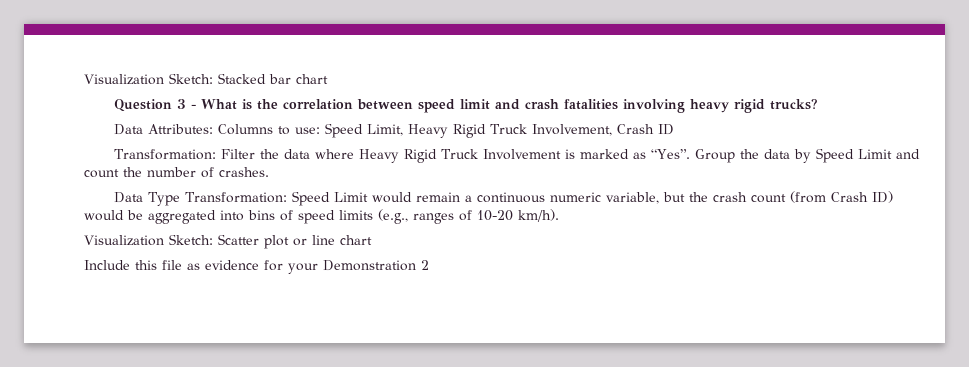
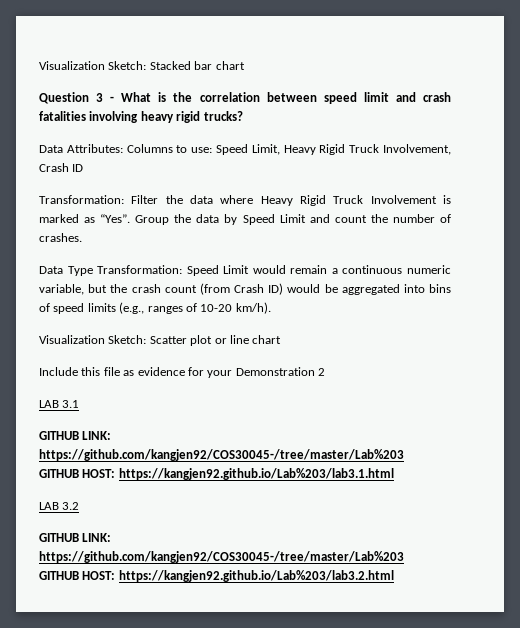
+ LAB 3.1
+ GITHUB LINK: https://github.com/kangjen92/COS30045-/tree/master/Lab%203
+ GITHUB HOST: https://kangjen92.github.io/Lab%203/lab3.1.html
+ LAB 3.2
+ GITHUB LINK: https://github.com/kangjen92/COS30045-/tree/master/Lab%203
+ GITHUB HOST: https://kangjen92.github.io/Lab%203/lab3.2.html

